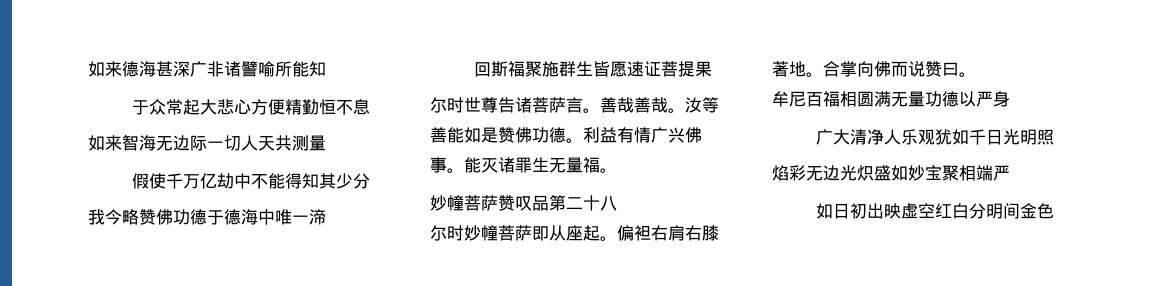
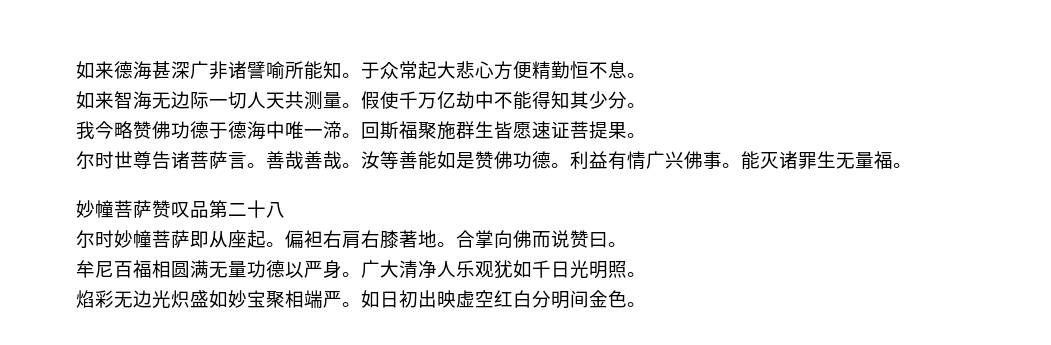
- 如来德海甚深广非诸譬喻所能知
- 于众常起大悲心方便精勤恒不息
+ 如来德海甚深广非诸譬喻所能知。于众常起大悲心方便精勤恒不息。
- 如来智海无边际一切人天共测量
- 假使千万亿劫中不能得知其少分
+ 如来智海无边际一切人天共测量。假使千万亿劫中不能得知其少分。
- 我今略赞佛功德于德海中唯一渧
- 回斯福聚施群生皆愿速证菩提果
+ 我今略赞佛功德于德海中唯一渧。回斯福聚施群生皆愿速证菩提果。
- 牟尼百福相圆满无量功德以严身
- 广大清净人乐观犹如千日光明照
+ 牟尼百福相圆满无量功德以严身。广大清净人乐观犹如千日光明照。
- 焰彩无边光炽盛如妙宝聚相端严
- 如日初出映虚空红白分明间金色
+ 焰彩无边光炽盛如妙宝聚相端严。如日初出映虚空红白分明间金色。

